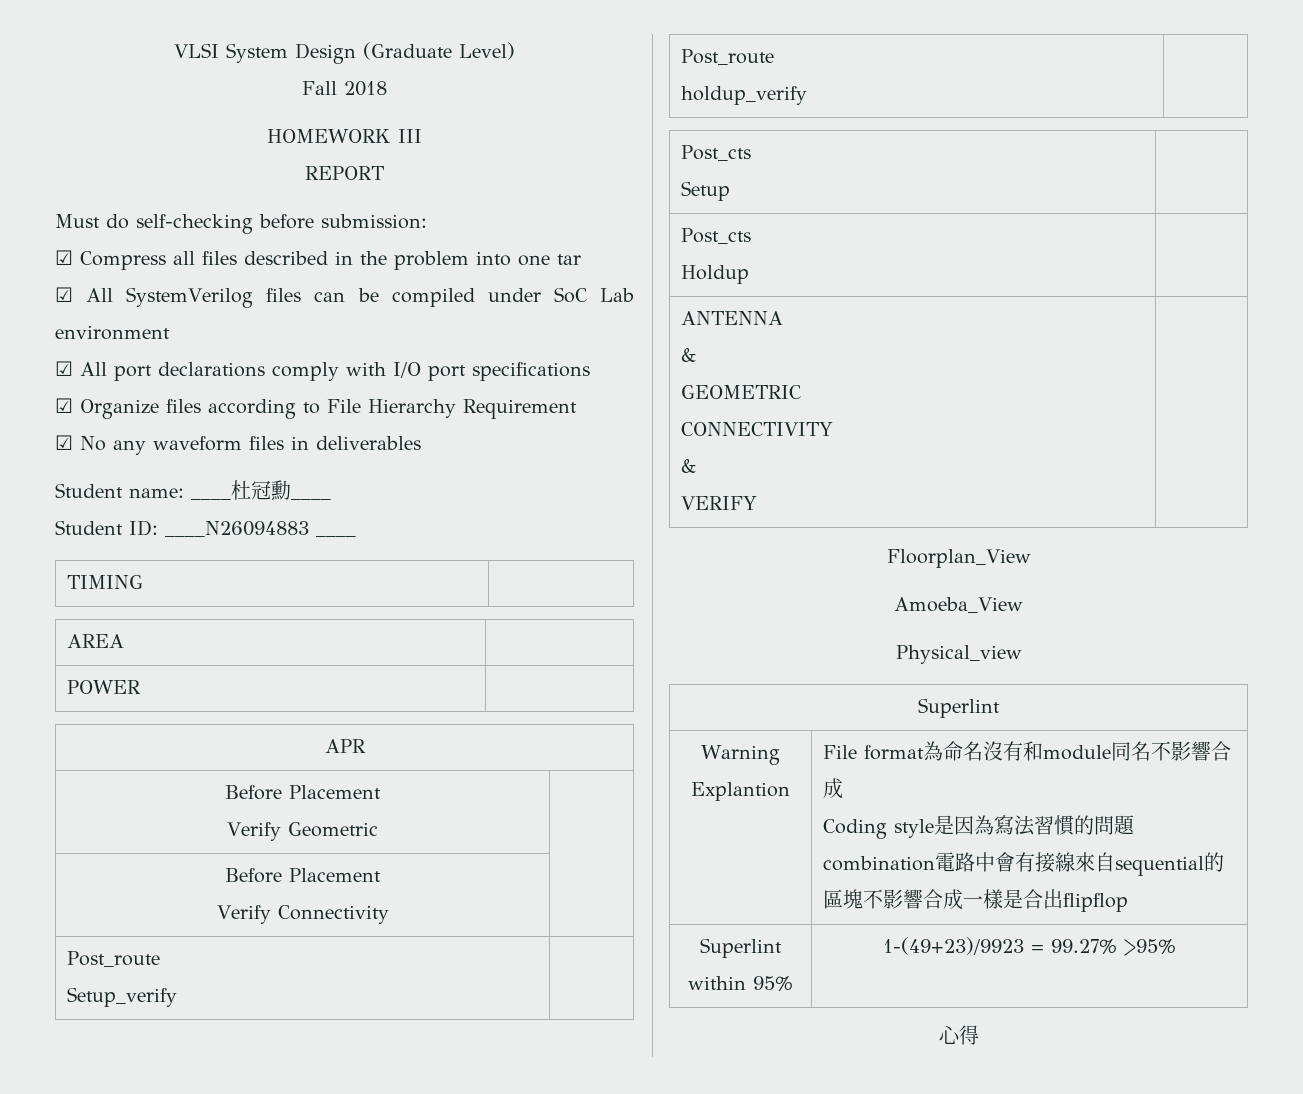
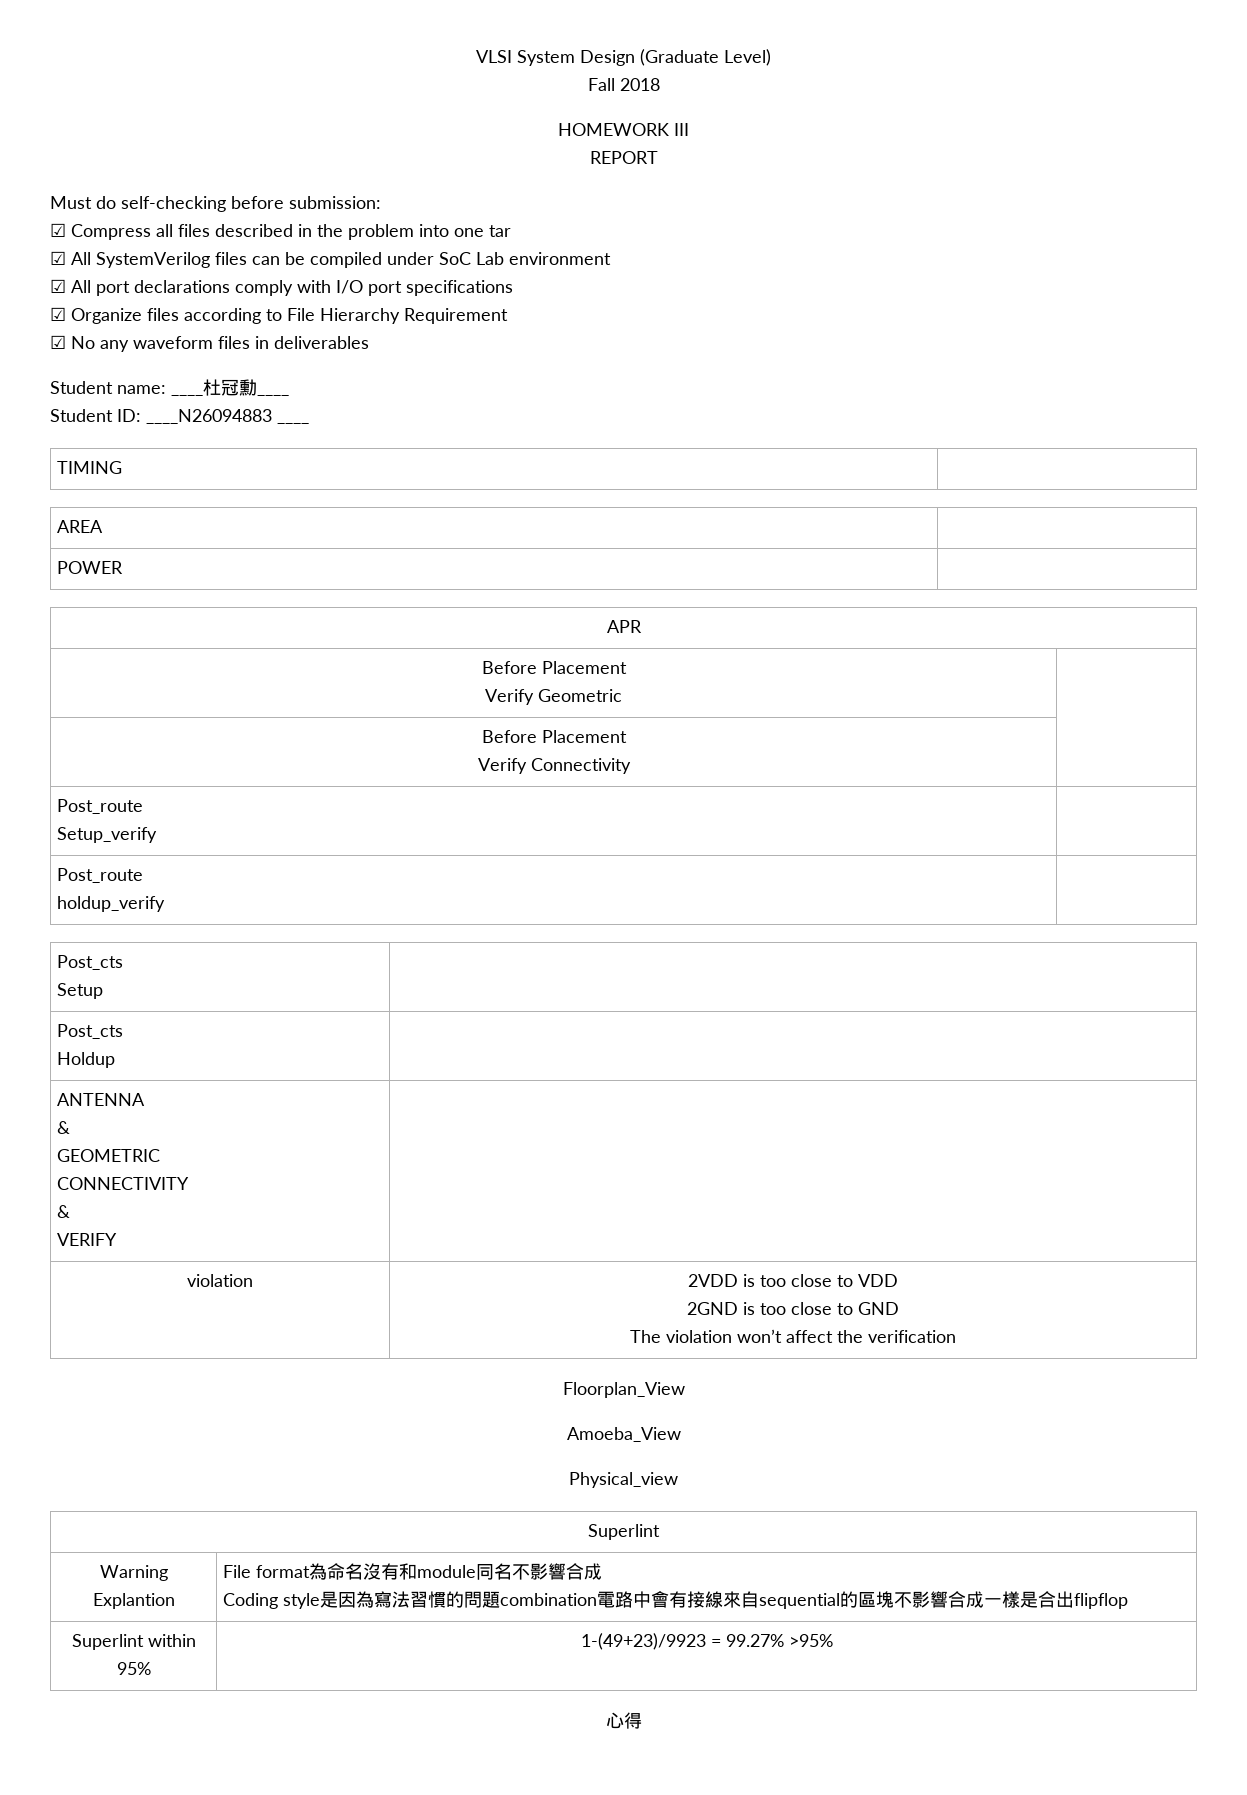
+ violation | 2VDD is too close to VDD
+ 2GND is too close to GND
+ The violation won’t affect the verification

